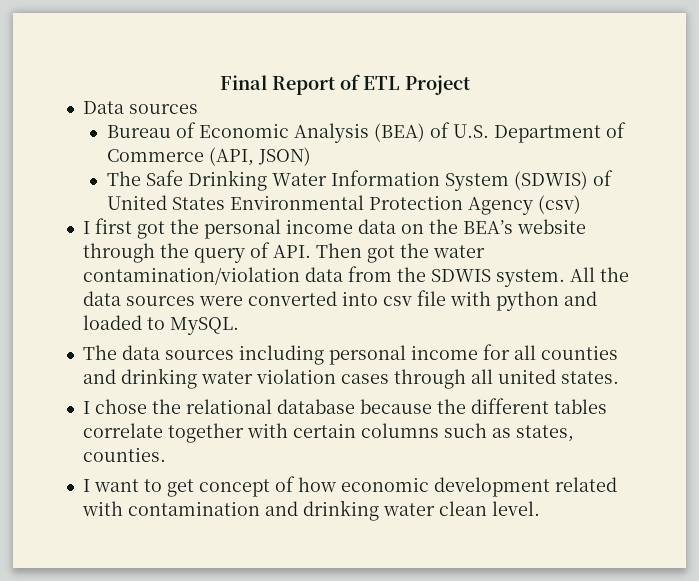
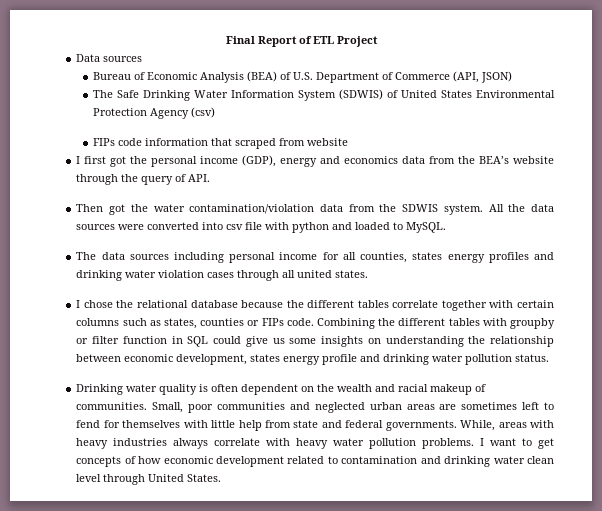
+ FIPs code information that scraped from website
- I first got the personal income data on the BEA’s website through the query of API. Then got the water contamination/violation data from the SDWIS system.
+ I first got the personal income (GDP), energy and economics data from the BEA’s website through the query of API.
+ Then got the water contamination/violation data from the SDWIS system.
- The data sources including personal income for all counties and drinking water violation cases through all united states.
+ The data sources including personal income for all counties, states energy profiles and drinking water violation cases through all united states.
- I chose the relational database because the different tables correlate together with certain columns such as states, counties.
- I want to get concept of how economic development related with contamination and drinking water clean level.
+ I chose the relational database because the different tables correlate together with certain columns such as states, counties or FIPs code. Combining the different tables with groupby or filter function in SQL could give us some insights on understanding the relationship between economic development, states energy profile and drinking water pollution status.
+ Drinking water quality is often dependent on the wealth and racial makeup of communities. Small, poor communities and neglected urban areas are sometimes left to fend for themselves with little help from state and federal governments. While, areas with heavy industries always correlate with heavy water pollution problems. I want to get concepts of how economic development related to contamination and drinking water clean level through United States.

